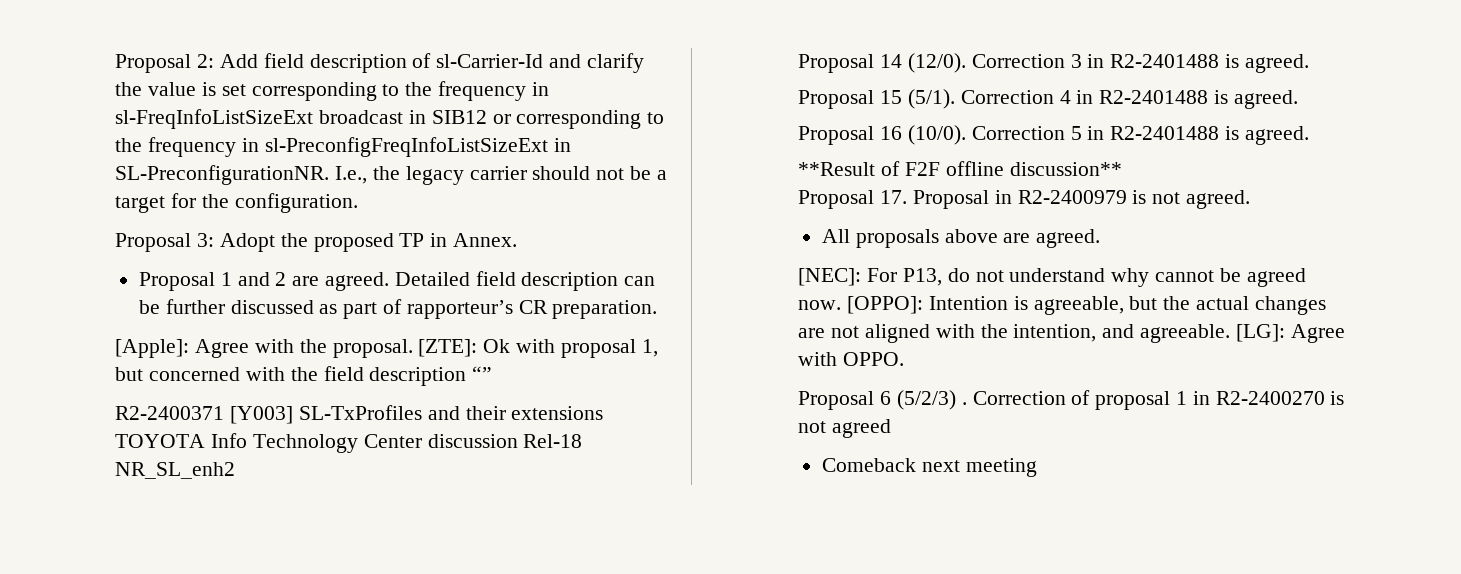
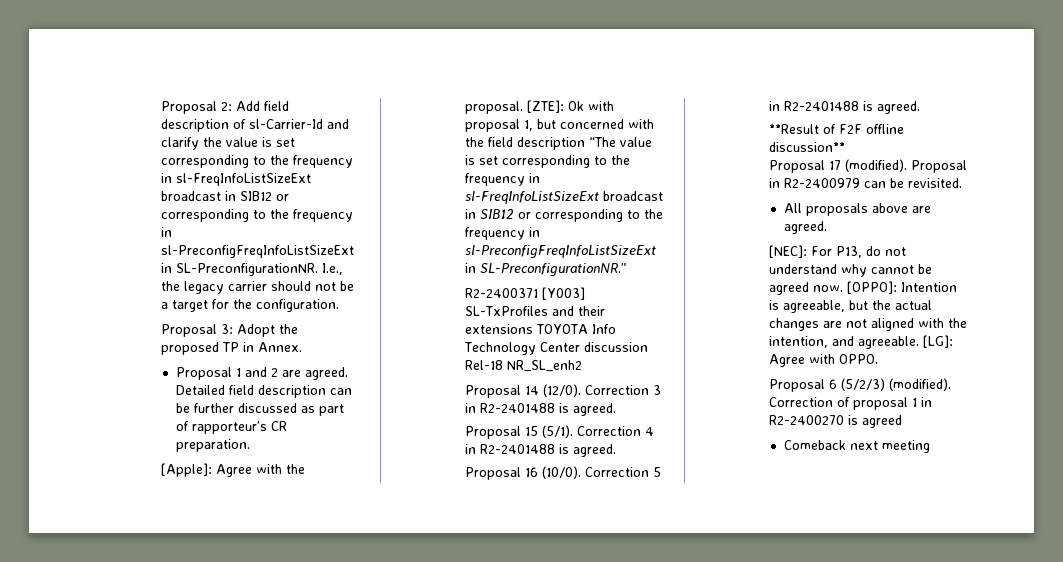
- [ZTE]: Ok with proposal 1, but concerned with the field description “”
+ [ZTE]: Ok with proposal 1, but concerned with the field description “The value is set corresponding to the frequency in sl-FreqInfoListSizeExt broadcast in SIB12 or corresponding to the frequency in sl-PreconfigFreqInfoListSizeExt in SL-PreconfigurationNR.”
- Proposal 17. Proposal in R2-2400979 is not agreed.
+ Proposal 17 (modified). Proposal in R2-2400979 can be revisited.
- Proposal 6 (5/2/3) .
+ Proposal 6 (5/2/3) (modified).
- Correction of proposal 1 in R2-2400270 is not agreed
+ Correction of proposal 1 in R2-2400270 is agreed

